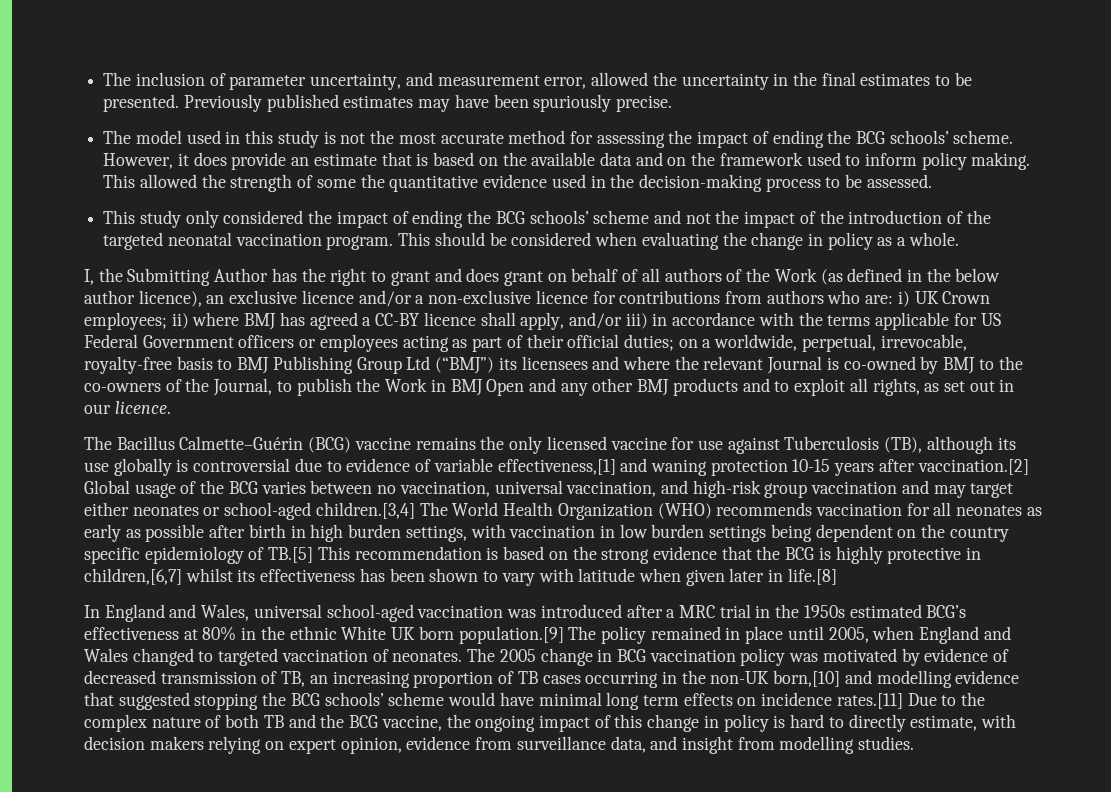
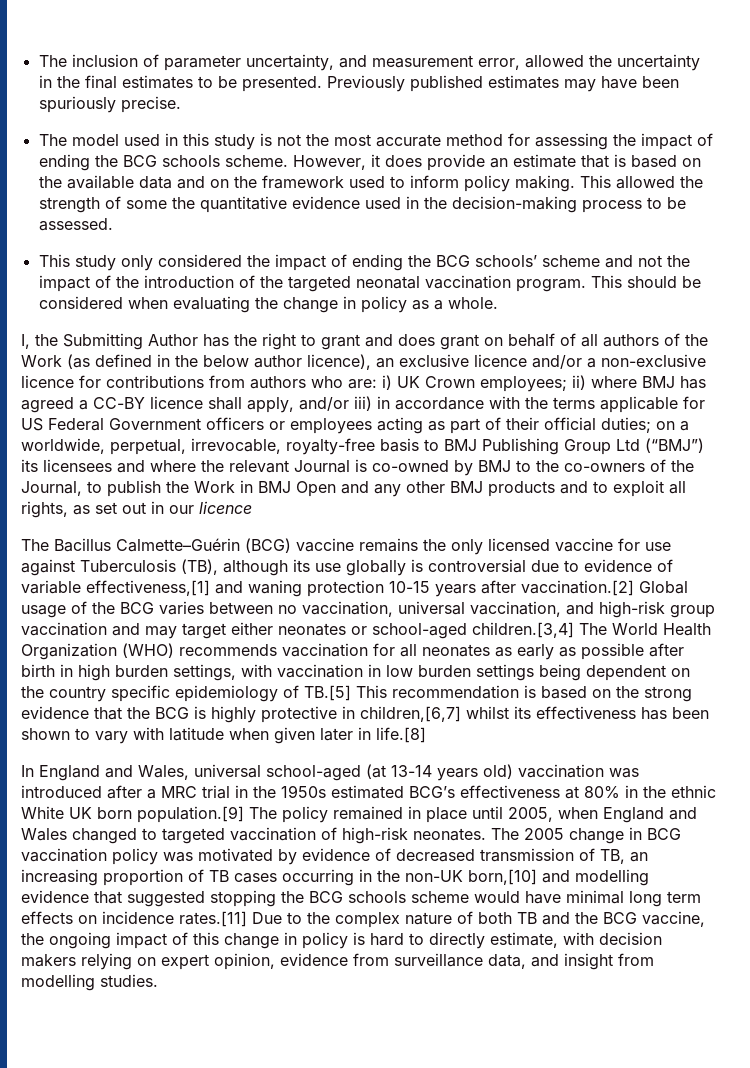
- The model used in this study is not the most accurate method for assessing the impact of ending the BCG schools’ scheme.
+ The model used in this study is not the most accurate method for assessing the impact of ending the BCG schools scheme.
- on a worldwide, perpetual, irrevocable, royalty-free basis to BMJ Publishing Group Ltd (“BMJ”) its licensees and where the relevant Journal is co-owned by BMJ to the co-owners of the Journal, to publish the Work in BMJ Open and any other BMJ products and to exploit all rights, as set out in our licence.
+ on a worldwide, perpetual, irrevocable, royalty-free basis to BMJ Publishing Group Ltd (“BMJ”) its licensees and where the relevant Journal is co-owned by BMJ to the co-owners of the Journal, to publish the Work in BMJ Open and any other BMJ products and to exploit all rights, as set out in our licence
- In England and Wales, universal school-aged vaccination was introduced after a MRC trial in the 1950s estimated BCG’s effectiveness at 80% in the ethnic White UK born population.[9] The policy remained in place until 2005, when England and Wales changed to targeted vaccination of neonates.
+ In England and Wales, universal school-aged (at 13-14 years old) vaccination was introduced after a MRC trial in the 1950s estimated BCG’s effectiveness at 80% in the ethnic White UK born population.[9] The policy remained in place until 2005, when England and Wales changed to targeted vaccination of high-risk neonates.
- The 2005 change in BCG vaccination policy was motivated by evidence of decreased transmission of TB, an increasing proportion of TB cases occurring in the non-UK born,[10] and modelling evidence that suggested stopping the BCG schools’ scheme would have minimal long term effects on incidence rates.[11] Due to the complex nature of both TB and the BCG vaccine, the ongoing impact of this change in policy is hard to directly estimate, with decision makers relying on expert opinion, evidence from surveillance data, and insight from modelling studies.
+ The 2005 change in BCG vaccination policy was motivated by evidence of decreased transmission of TB, an increasing proportion of TB cases occurring in the non-UK born,[10] and modelling evidence that suggested stopping the BCG schools scheme would have minimal long term effects on incidence rates.[11] Due to the complex nature of both TB and the BCG vaccine, the ongoing impact of this change in policy is hard to directly estimate, with decision makers relying on expert opinion, evidence from surveillance data, and insight from modelling studies.

